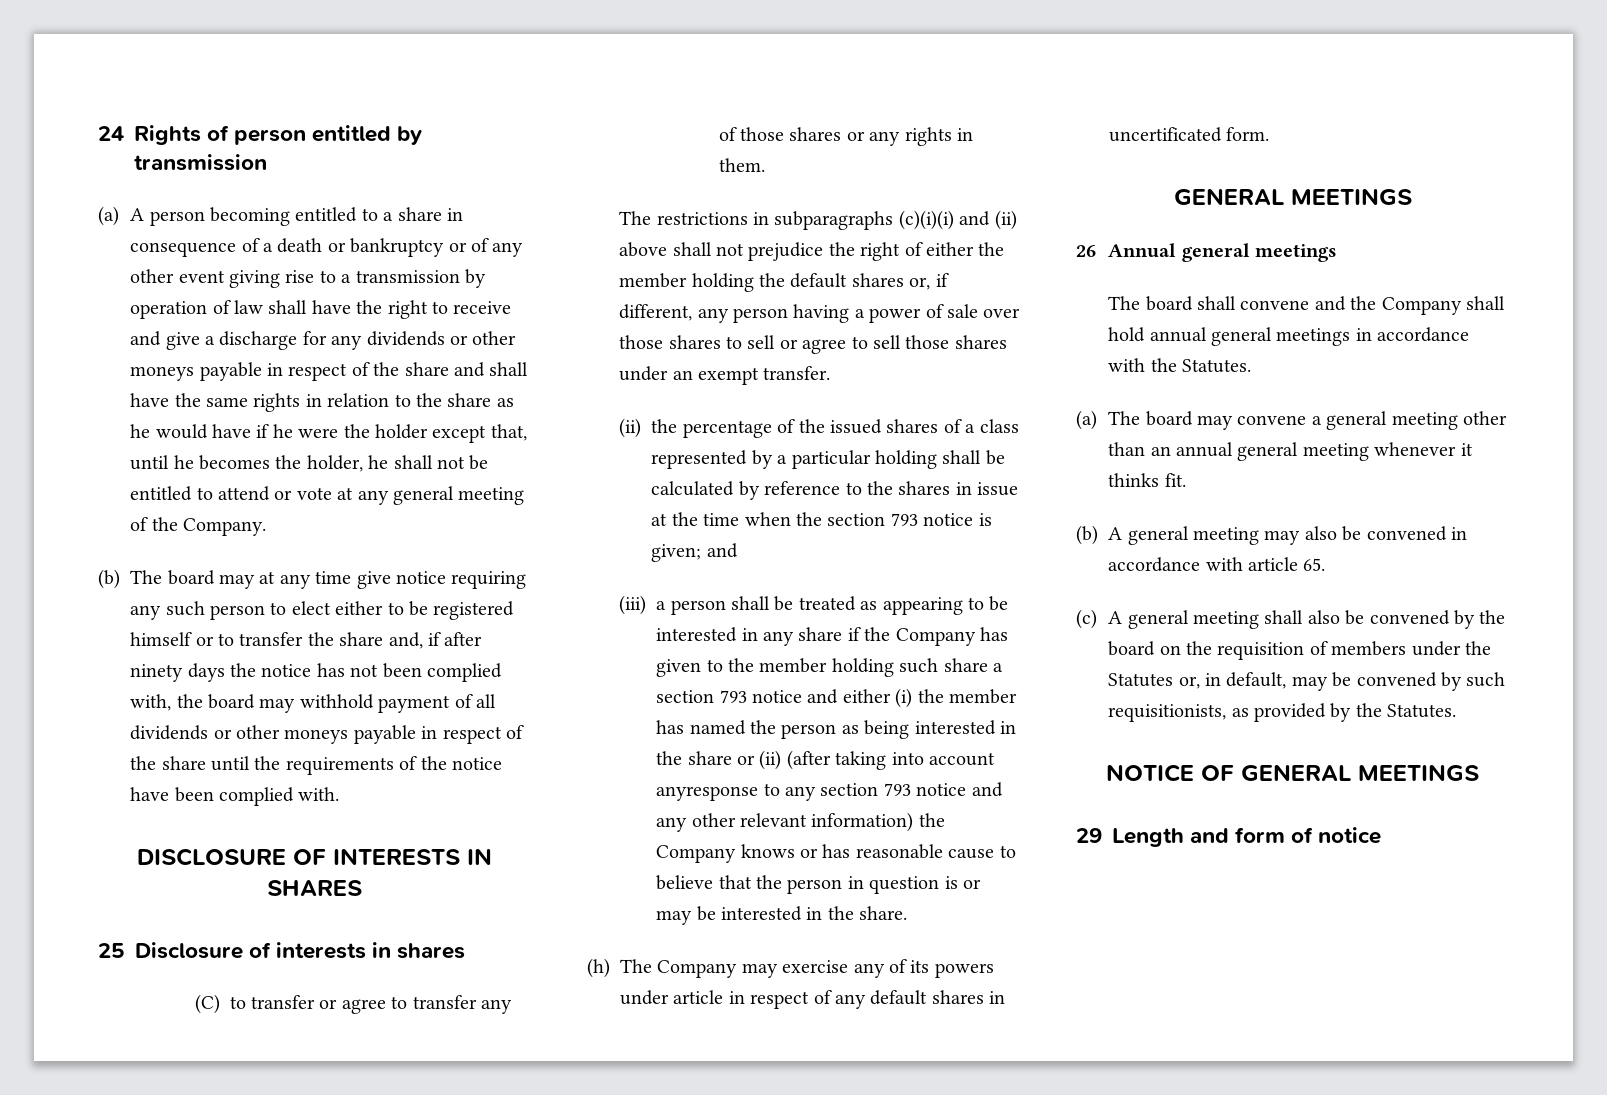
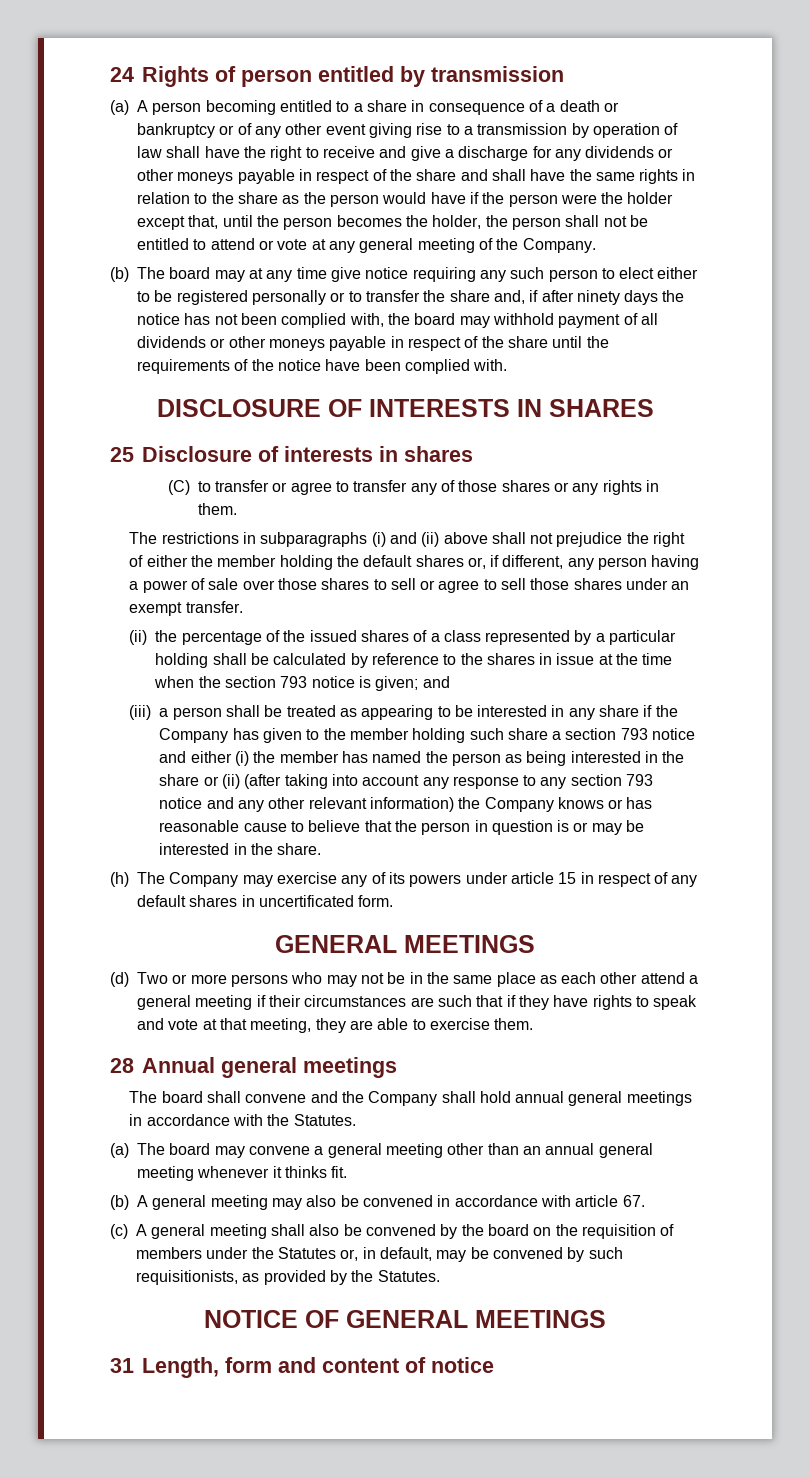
- (a) A person becoming entitled to a share in consequence of a death or bankruptcy or of any other event giving rise to a transmission by operation of law shall have the right to receive and give a discharge for any dividends or other moneys payable in respect of the share and shall have the same rights in relation to the share as he would have if he were the holder except that, until he becomes the holder, he shall not be entitled to attend or vote at any general meeting of the Company.
+ (a) A person becoming entitled to a share in consequence of a death or bankruptcy or of any other event giving rise to a transmission by operation of law shall have the right to receive and give a discharge for any dividends or other moneys payable in respect of the share and shall have the same rights in relation to the share as the person would have if the person were the holder except that, until the person becomes the holder, the person shall not be entitled to attend or vote at any general meeting of the Company.
- (b) The board may at any time give notice requiring any such person to elect either to be registered himself or to transfer the share and, if after ninety days the notice has not been complied with, the board may withhold payment of all dividends or other moneys payable in respect of the share until the requirements of the notice have been complied with.
+ (b) The board may at any time give notice requiring any such person to elect either to be registered personally or to transfer the share and, if after ninety days the notice has not been complied with, the board may withhold payment of all dividends or other moneys payable in respect of the share until the requirements of the notice have been complied with.
- The restrictions in subparagraphs (c)(i)(i) and (ii) above shall not prejudice the right of either the member holding the default shares or, if different, any person having a power of sale over those shares to sell or agree to sell those shares under an exempt transfer.
+ The restrictions in subparagraphs (i) and (ii) above shall not prejudice the right of either the member holding the default shares or, if different, any person having a power of sale over those shares to sell or agree to sell those shares under an exempt transfer.
- (iii) a person shall be treated as appearing to be interested in any share if the Company has given to the member holding such share a section 793 notice and either (i) the member has named the person as being interested in the share or (ii) (after taking into account anyresponse to any section 793 notice and any other relevant information) the Company knows or has reasonable cause to believe that the person in question is or may be interested in the share.
+ (iii) a person shall be treated as appearing to be interested in any share if the Company has given to the member holding such share a section 793 notice and either (i) the member has named the person as being interested in the share or (ii) (after taking into account any response to any section 793 notice and any other relevant information) the Company knows or has reasonable cause to believe that the person in question is or may be interested in the share.
- (h) The Company may exercise any of its powers under article in respect of any default shares in uncertificated form.
+ (h) The Company may exercise any of its powers under article 15 in respect of any default shares in uncertificated form.
- 26 Annual general meetings
+ (d) Two or more persons who may not be in the same place as each other attend a general meeting if their circumstances are such that if they have rights to speak and vote at that meeting, they are able to exercise them.
+ 28 Annual general meetings
- (b) A general meeting may also be convened in accordance with article 65.
+ (b) A general meeting may also be convened in accordance with article 67.
- 29 Length and form of notice
+ 31 Length, form and content of notice

